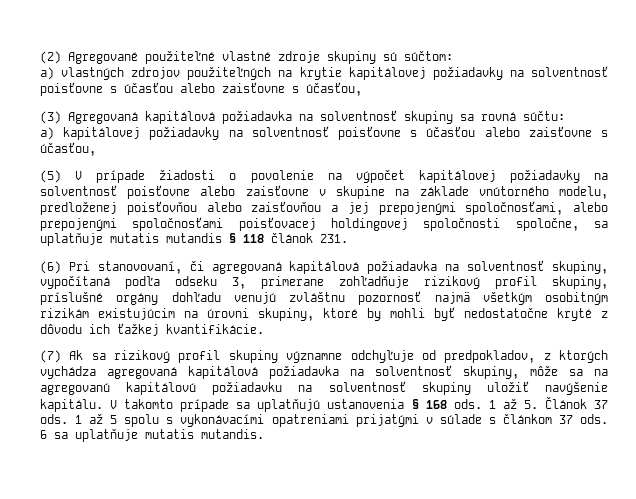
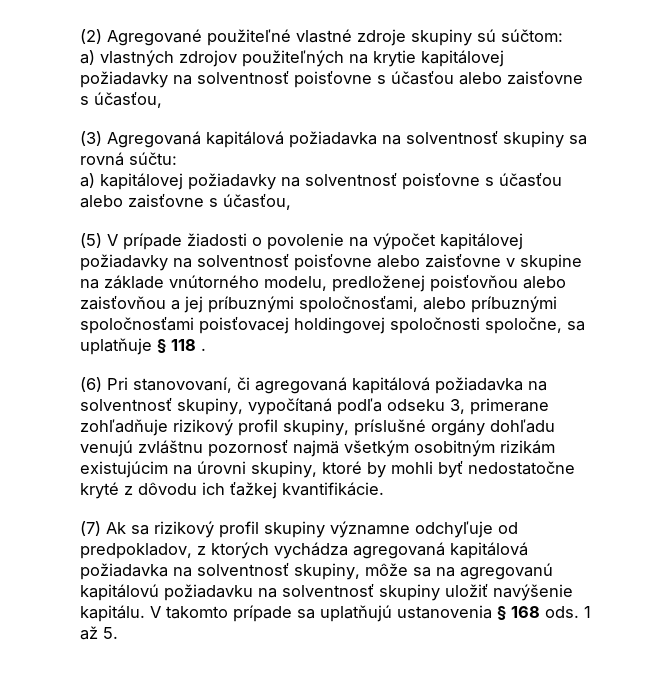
- (5) V prípade žiadosti o povolenie na výpočet kapitálovej požiadavky na solventnosť poisťovne alebo zaisťovne v skupine na základe vnútorného modelu, predloženej poisťovňou alebo zaisťovňou a jej prepojenými spoločnosťami, alebo prepojenými spoločnosťami poisťovacej holdingovej spoločnosti spoločne, sa uplatňuje mutatis mutandis § 118 článok 231.
+ (5) V prípade žiadosti o povolenie na výpočet kapitálovej požiadavky na solventnosť poisťovne alebo zaisťovne v skupine na základe vnútorného modelu, predloženej poisťovňou alebo zaisťovňou a jej príbuznými spoločnosťami, alebo príbuznými spoločnosťami poisťovacej holdingovej spoločnosti spoločne, sa uplatňuje § 118 .
- 1 až 5. Článok 37 ods. 1 až 5 spolu s vykonávacími opatreniami prijatými v súlade s článkom 37 ods. 6 sa uplatňuje mutatis mutandis.
+ 1 až 5.

